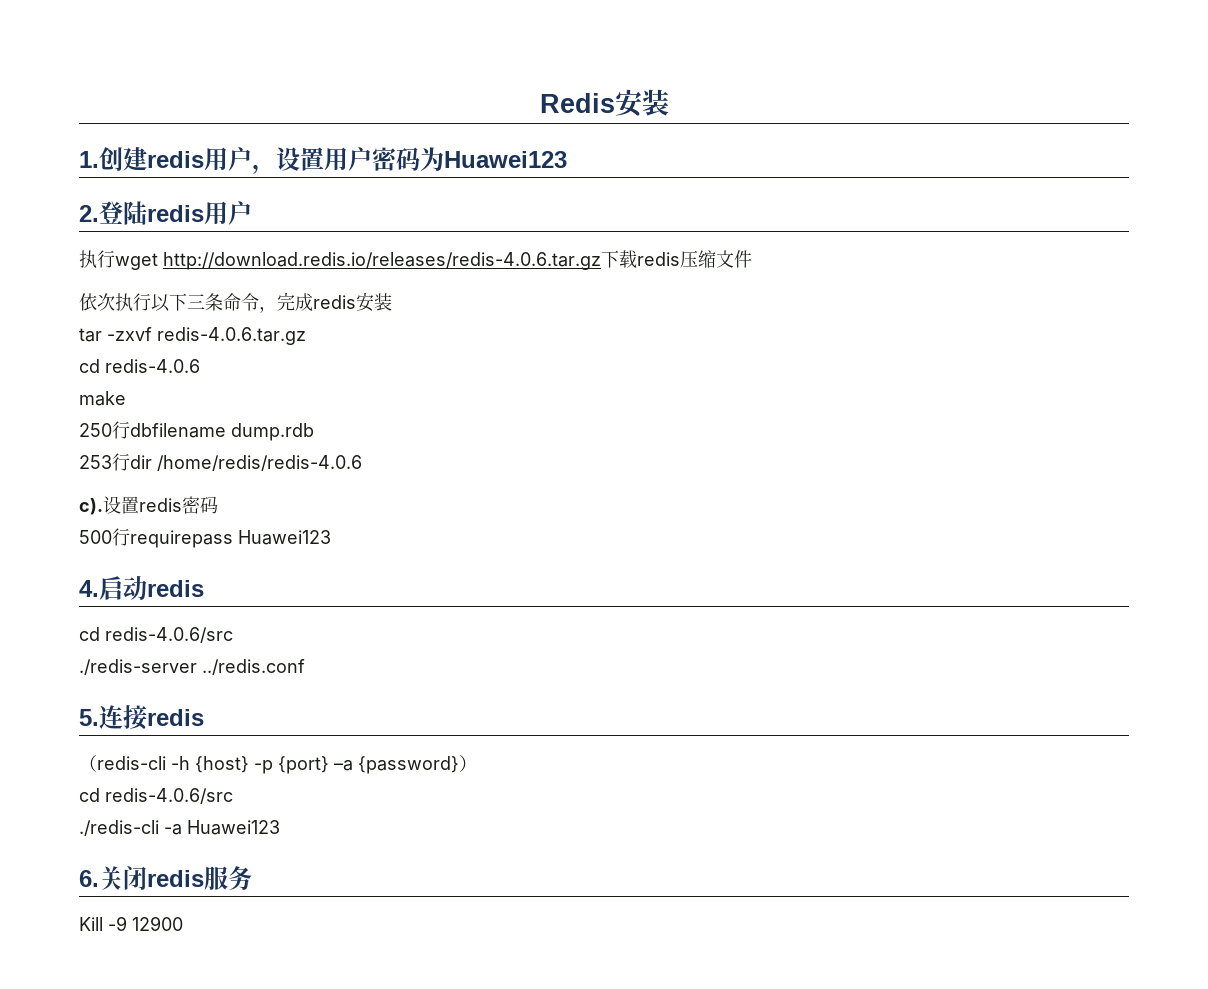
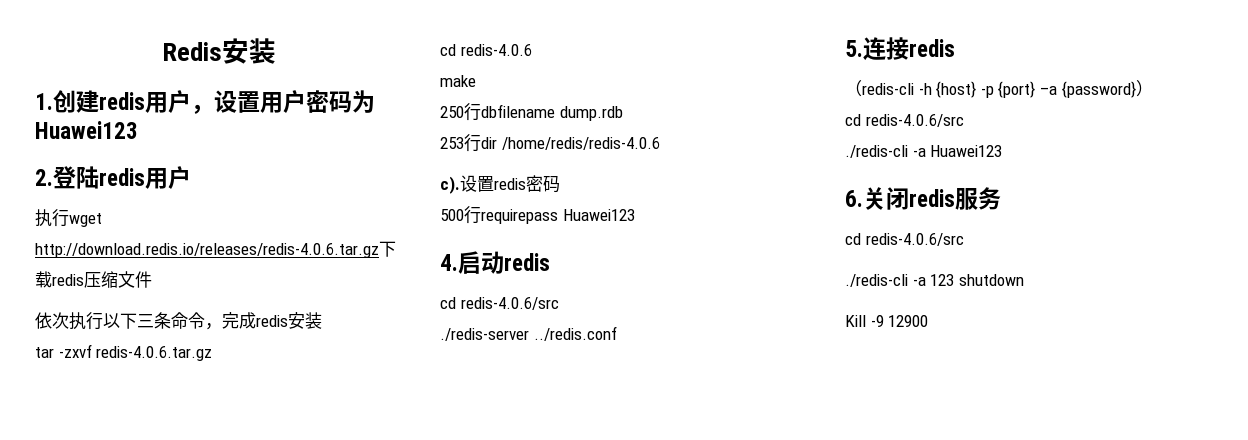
  6.关闭redis服务
+ cd redis-4.0.6/src
+ ./redis-cli -a 123 shutdown

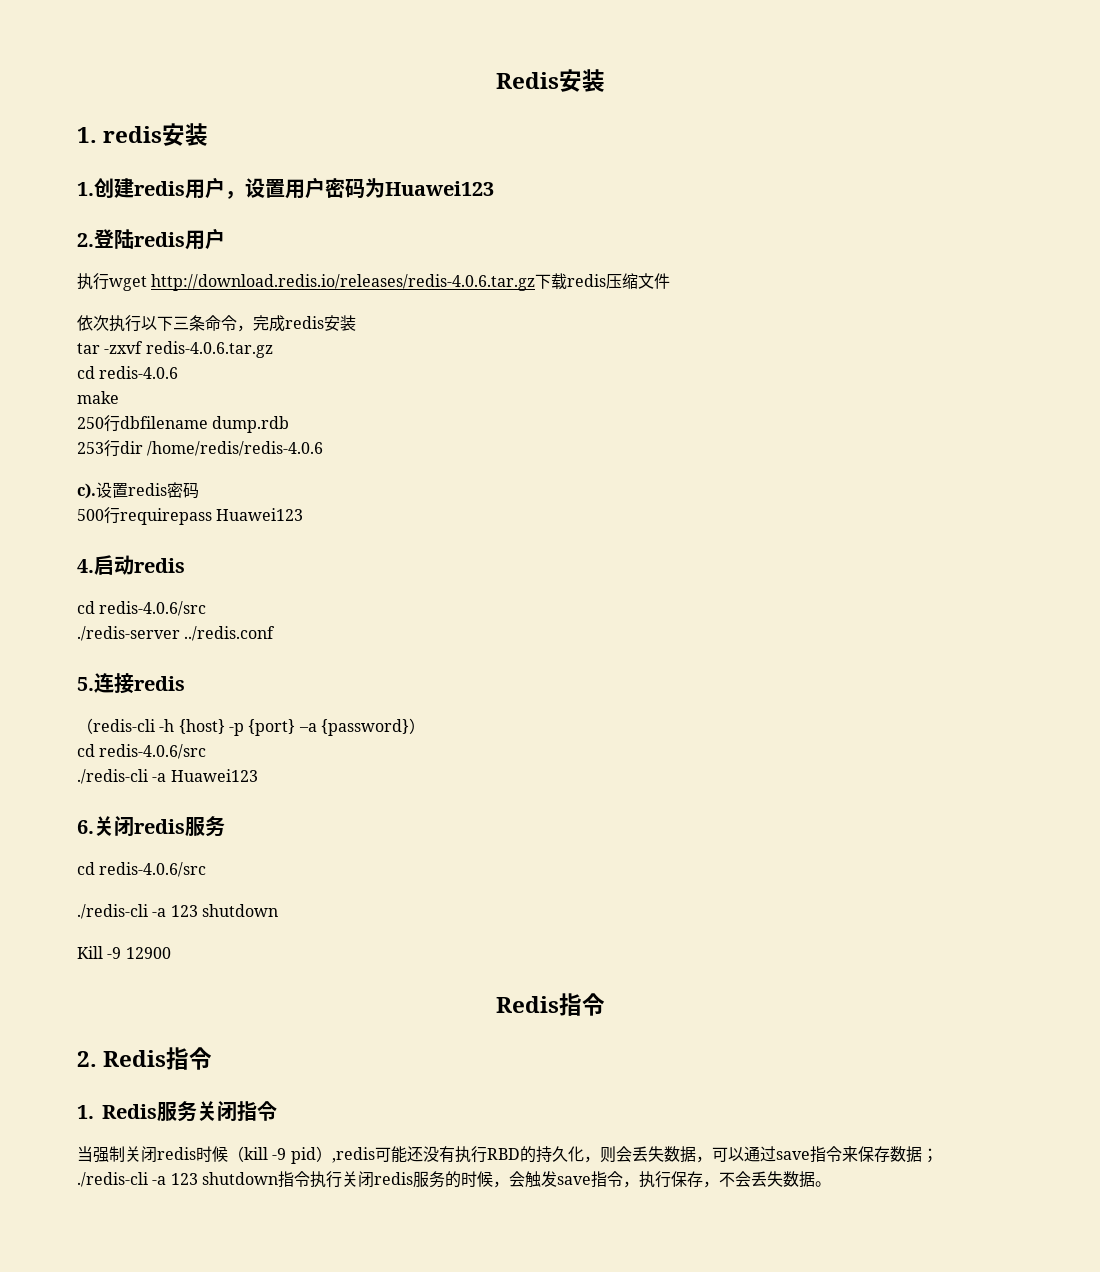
+ 1. redis安装
  Kill -9 12900
+ Redis指令
+ 2. Redis指令
+ 1. Redis服务关闭指令
+ 当强制关闭redis时候（kill -9 pid）,redis可能还没有执行RBD的持久化，则会丢失数据，可以通过save指令来保存数据；
+ ./redis-cli -a 123 shutdown指令执行关闭redis服务的时候，会触发save指令，执行保存，不会丢失数据。

